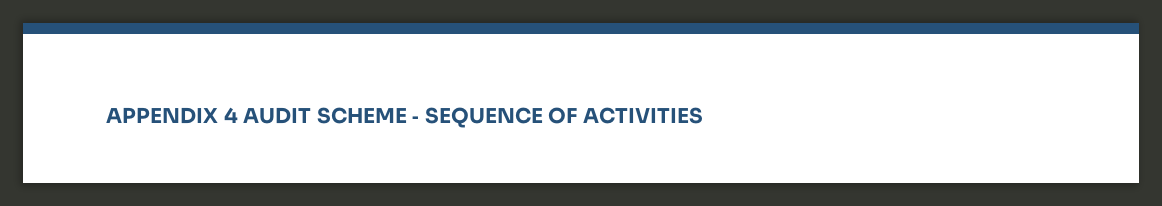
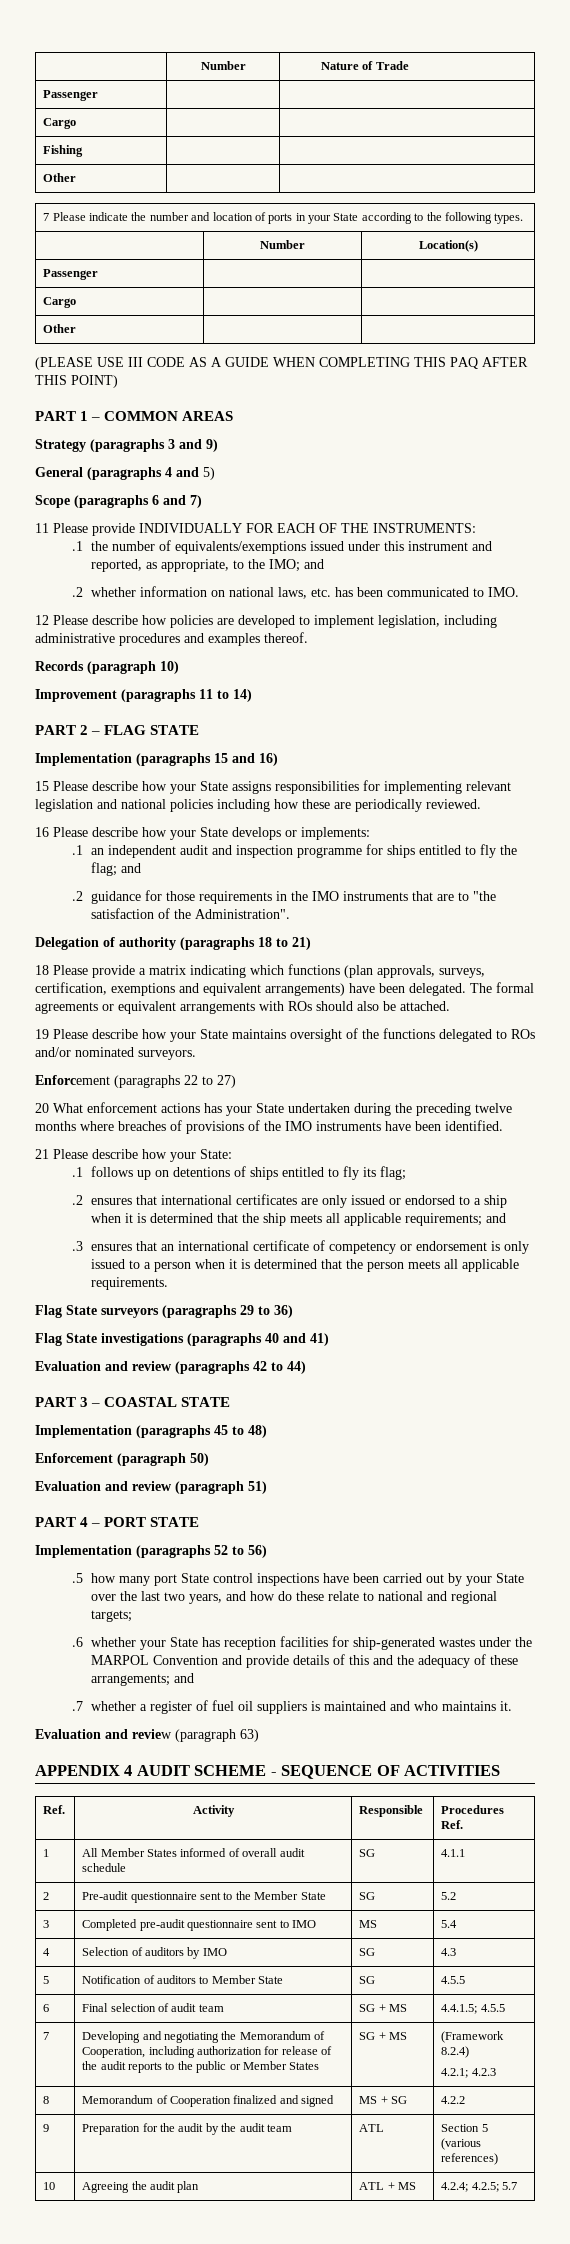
+ | Number | Nature of Trade
+ Passenger | |
+ Cargo | |
+ Fishing | |
+ Other | |
+ 7 Please indicate the number and location of ports in your State according to the following types.
+ | Number | Location(s)
+ Passenger | |
+ Cargo | |
+ Other | |
+ (PLEASE USE III CODE AS A GUIDE WHEN COMPLETING THIS PAQ AFTER THIS POINT)
+ PART 1 – COMMON AREAS
+ Strategy (paragraphs 3 and 9)
+ General (paragraphs 4 and 5)
+ Scope (paragraphs 6 and 7)
+ 11 Please provide INDIVIDUALLY FOR EACH OF THE INSTRUMENTS:
+ .1 the number of equivalents/exemptions issued under this instrument and reported, as appropriate, to the IMO; and
+ .2 whether information on national laws, etc. has been communicated to IMO.
+ 12 Please describe how policies are developed to implement legislation, including administrative procedures and examples thereof.
+ Records (paragraph 10)
+ Improvement (paragraphs 11 to 14)
+ PART 2 – FLAG STATE
+ Implementation (paragraphs 15 and 16)
+ 15 Please describe how your State assigns responsibilities for implementing relevant legislation and national policies including how these are periodically reviewed.
+ 16 Please describe how your State develops or implements:
+ .1 an independent audit and inspection programme for ships entitled to fly the flag; and
+ .2 guidance for those requirements in the IMO instruments that are to "the satisfaction of the Administration".
+ Delegation of authority (paragraphs 18 to 21)
+ 18 Please provide a matrix indicating which functions (plan approvals, surveys, certification, exemptions and equivalent arrangements) have been delegated. The formal agreements or equivalent arrangements with ROs should also be attached.
+ 19 Please describe how your State maintains oversight of the functions delegated to ROs and/or nominated surveyors.
+ Enforcement (paragraphs 22 to 27)
+ 20 What enforcement actions has your State undertaken during the preceding twelve months where breaches of provisions of the IMO instruments have been identified.
+ 21 Please describe how your State:
+ .1 follows up on detentions of ships entitled to fly its flag;
+ .2 ensures that international certificates are only issued or endorsed to a ship when it is determined that the ship meets all applicable requirements; and
+ .3 ensures that an international certificate of competency or endorsement is only issued to a person when it is determined that the person meets all applicable requirements.
+ Flag State surveyors (paragraphs 29 to 36)
+ Flag State investigations (paragraphs 40 and 41)
+ Evaluation and review (paragraphs 42 to 44)
+ PART 3 – COASTAL STATE
+ Implementation (paragraphs 45 to 48)
+ Enforcement (paragraph 50)
+ Evaluation and review (paragraph 51)
+ PART 4 – PORT STATE
+ Implementation (paragraphs 52 to 56)
+ .5 how many port State control inspections have been carried out by your State over the last two years, and how do these relate to national and regional targets;
+ .6 whether your State has reception facilities for ship-generated wastes under the MARPOL Convention and provide details of this and the adequacy of these arrangements; and
+ .7 whether a register of fuel oil suppliers is maintained and who maintains it.
+ Evaluation and review (paragraph 63)
+ Ref. | Activity | Responsible | Procedures Ref.
+ 1 | All Member States informed of overall audit schedule | SG | 4.1.1
+ 2 | Pre-audit questionnaire sent to the Member State | SG | 5.2
+ 3 | Completed pre-audit questionnaire sent to IMO | MS | 5.4
+ 4 | Selection of auditors by IMO | SG | 4.3
+ 5 | Notification of auditors to Member State | SG | 4.5.5
+ 6 | Final selection of audit team | SG + MS | 4.4.1.5; 4.5.5
+ 7 | Developing and negotiating the Memorandum of Cooperation, including authorization for release of the audit reports to the public or Member States | SG + MS | (Framework 8.2.4)
+ 4.2.1; 4.2.3
+ 8 | Memorandum of Cooperation finalized and signed | MS + SG | 4.2.2
+ 9 | Preparation for the audit by the audit team | ATL | Section 5 (various references)
+ 10 | Agreeing the audit plan | ATL + MS | 4.2.4; 4.2.5; 5.7

